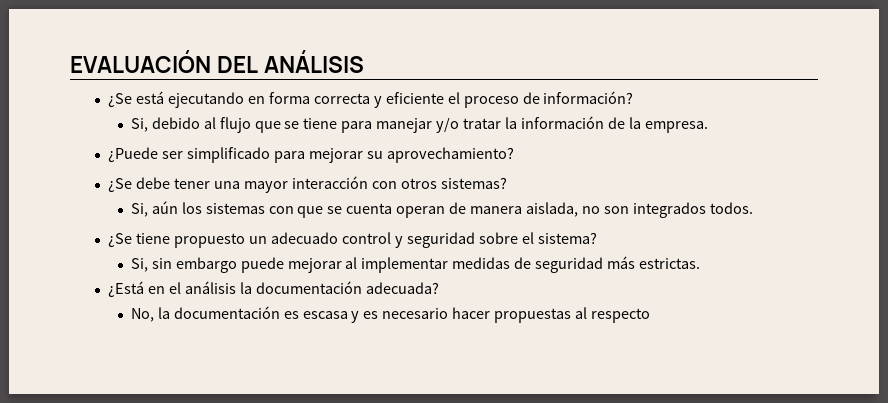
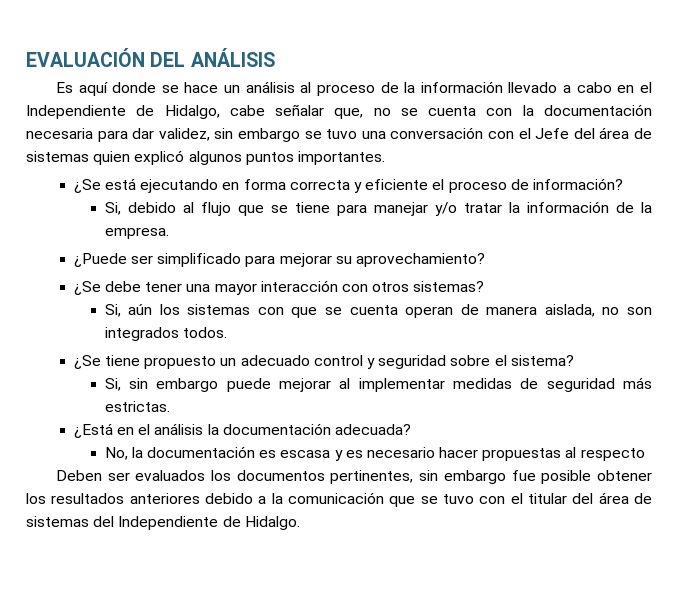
+ Es aquí donde se hace un análisis al proceso de la información llevado a cabo en el Independiente de Hidalgo, cabe señalar que, no se cuenta con la documentación necesaria para dar validez, sin embargo se tuvo una conversación con el Jefe del área de sistemas quien explicó algunos puntos importantes.
+ Deben ser evaluados los documentos pertinentes, sin embargo fue posible obtener los resultados anteriores debido a la comunicación que se tuvo con el titular del área de sistemas del Independiente de Hidalgo.

